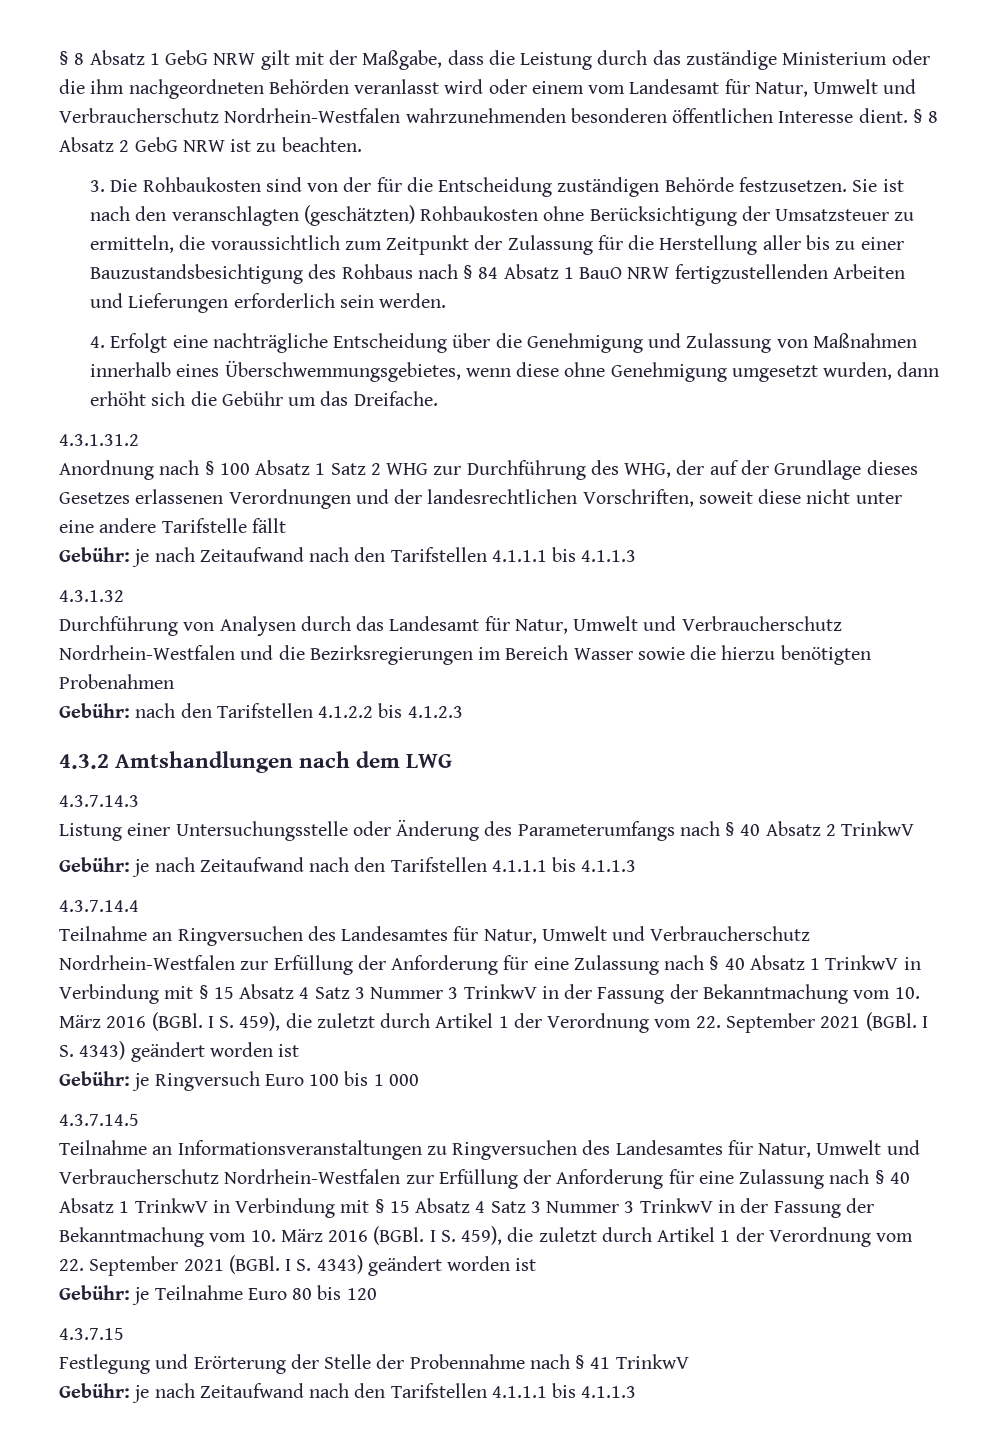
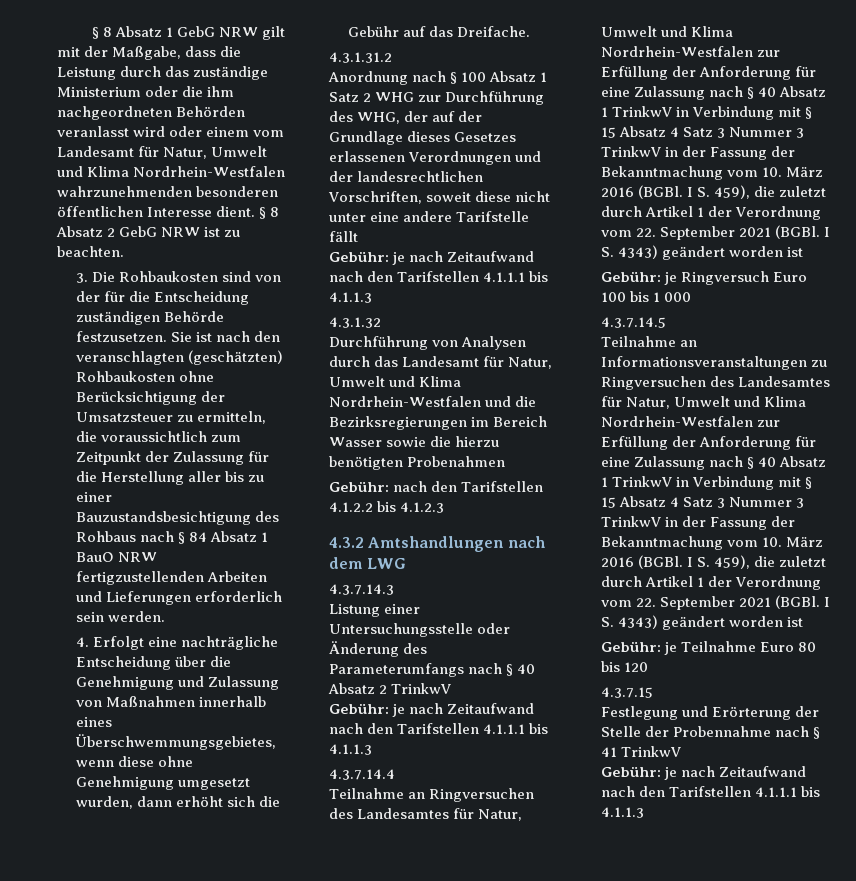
- § 8 Absatz 1 GebG NRW gilt mit der Maßgabe, dass die Leistung durch das zuständige Ministerium oder die ihm nachgeordneten Behörden veranlasst wird oder einem vom Landesamt für Natur, Umwelt und Verbraucherschutz Nordrhein-Westfalen wahrzunehmenden besonderen öffentlichen Interesse dient.
+ § 8 Absatz 1 GebG NRW gilt mit der Maßgabe, dass die Leistung durch das zuständige Ministerium oder die ihm nachgeordneten Behörden veranlasst wird oder einem vom Landesamt für Natur, Umwelt und Klima Nordrhein-Westfalen wahrzunehmenden besonderen öffentlichen Interesse dient.
- 4. Erfolgt eine nachträgliche Entscheidung über die Genehmigung und Zulassung von Maßnahmen innerhalb eines Überschwemmungsgebietes, wenn diese ohne Genehmigung umgesetzt wurden, dann erhöht sich die Gebühr um das Dreifache.
+ 4. Erfolgt eine nachträgliche Entscheidung über die Genehmigung und Zulassung von Maßnahmen innerhalb eines Überschwemmungsgebietes, wenn diese ohne Genehmigung umgesetzt wurden, dann erhöht sich die Gebühr auf das Dreifache.
- Durchführung von Analysen durch das Landesamt für Natur, Umwelt und Verbraucherschutz Nordrhein-Westfalen und die Bezirksregierungen im Bereich Wasser sowie die hierzu benötigten Probenahmen
+ Durchführung von Analysen durch das Landesamt für Natur, Umwelt und Klima Nordrhein-Westfalen und die Bezirksregierungen im Bereich Wasser sowie die hierzu benötigten Probenahmen
- Teilnahme an Ringversuchen des Landesamtes für Natur, Umwelt und Verbraucherschutz Nordrhein-Westfalen zur Erfüllung der Anforderung für eine Zulassung nach § 40 Absatz 1 TrinkwV in Verbindung mit § 15 Absatz 4 Satz 3 Nummer 3 TrinkwV in der Fassung der Bekanntmachung vom 10. März 2016 (BGBl.
+ Teilnahme an Ringversuchen des Landesamtes für Natur, Umwelt und Klima Nordrhein-Westfalen zur Erfüllung der Anforderung für eine Zulassung nach § 40 Absatz 1 TrinkwV in Verbindung mit § 15 Absatz 4 Satz 3 Nummer 3 TrinkwV in der Fassung der Bekanntmachung vom 10. März 2016 (BGBl.
- Teilnahme an Informationsveranstaltungen zu Ringversuchen des Landesamtes für Natur, Umwelt und Verbraucherschutz Nordrhein-Westfalen zur Erfüllung der Anforderung für eine Zulassung nach § 40 Absatz 1 TrinkwV in Verbindung mit § 15 Absatz 4 Satz 3 Nummer 3 TrinkwV in der Fassung der Bekanntmachung vom 10. März 2016 (BGBl.
+ Teilnahme an Informationsveranstaltungen zu Ringversuchen des Landesamtes für Natur, Umwelt und Klima Nordrhein-Westfalen zur Erfüllung der Anforderung für eine Zulassung nach § 40 Absatz 1 TrinkwV in Verbindung mit § 15 Absatz 4 Satz 3 Nummer 3 TrinkwV in der Fassung der Bekanntmachung vom 10. März 2016 (BGBl.

